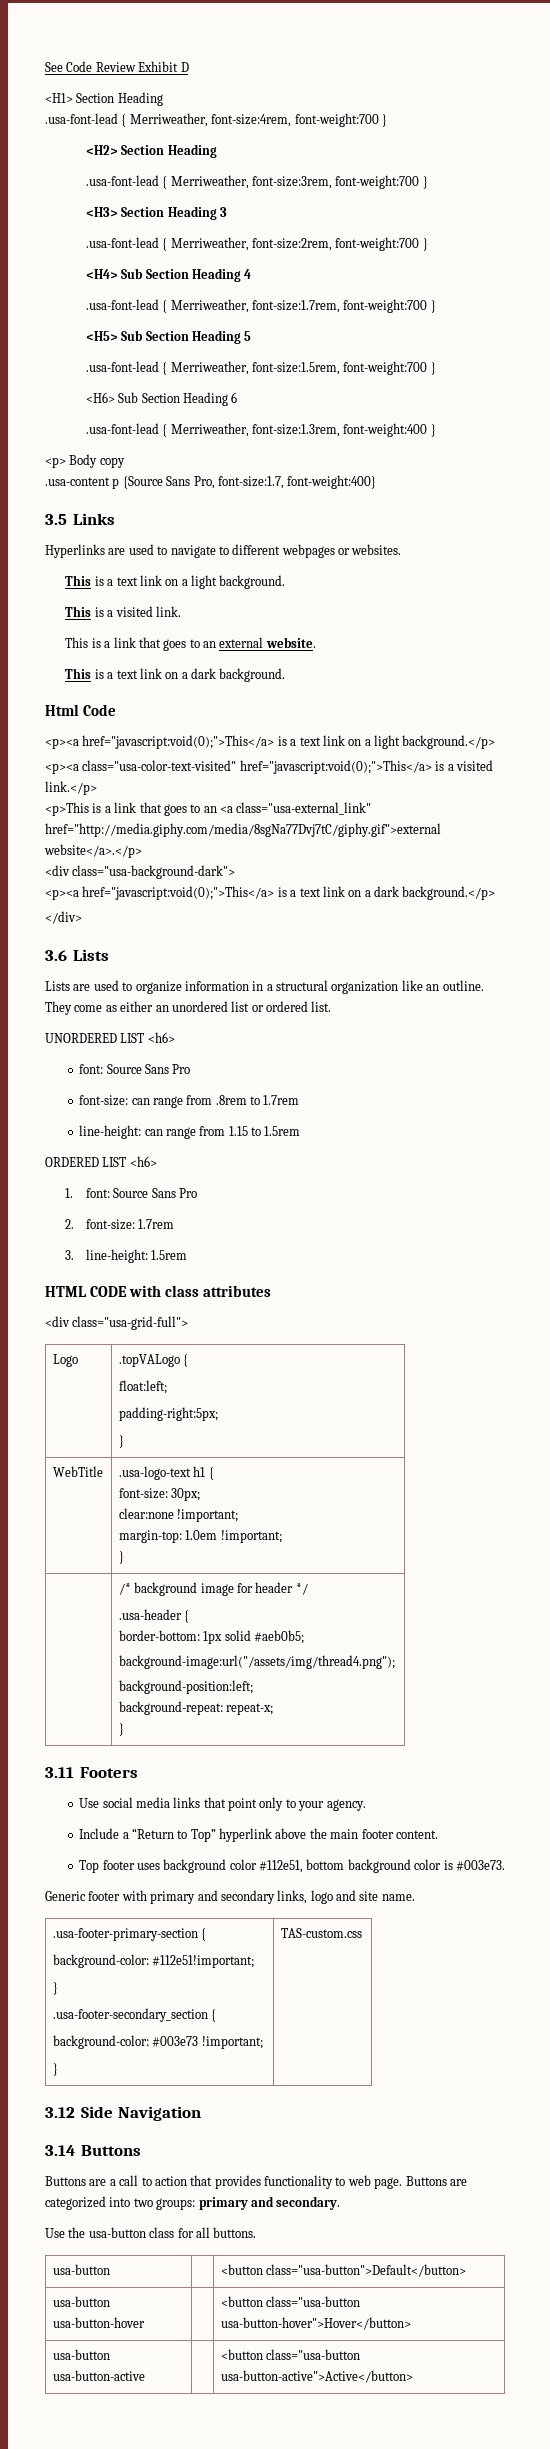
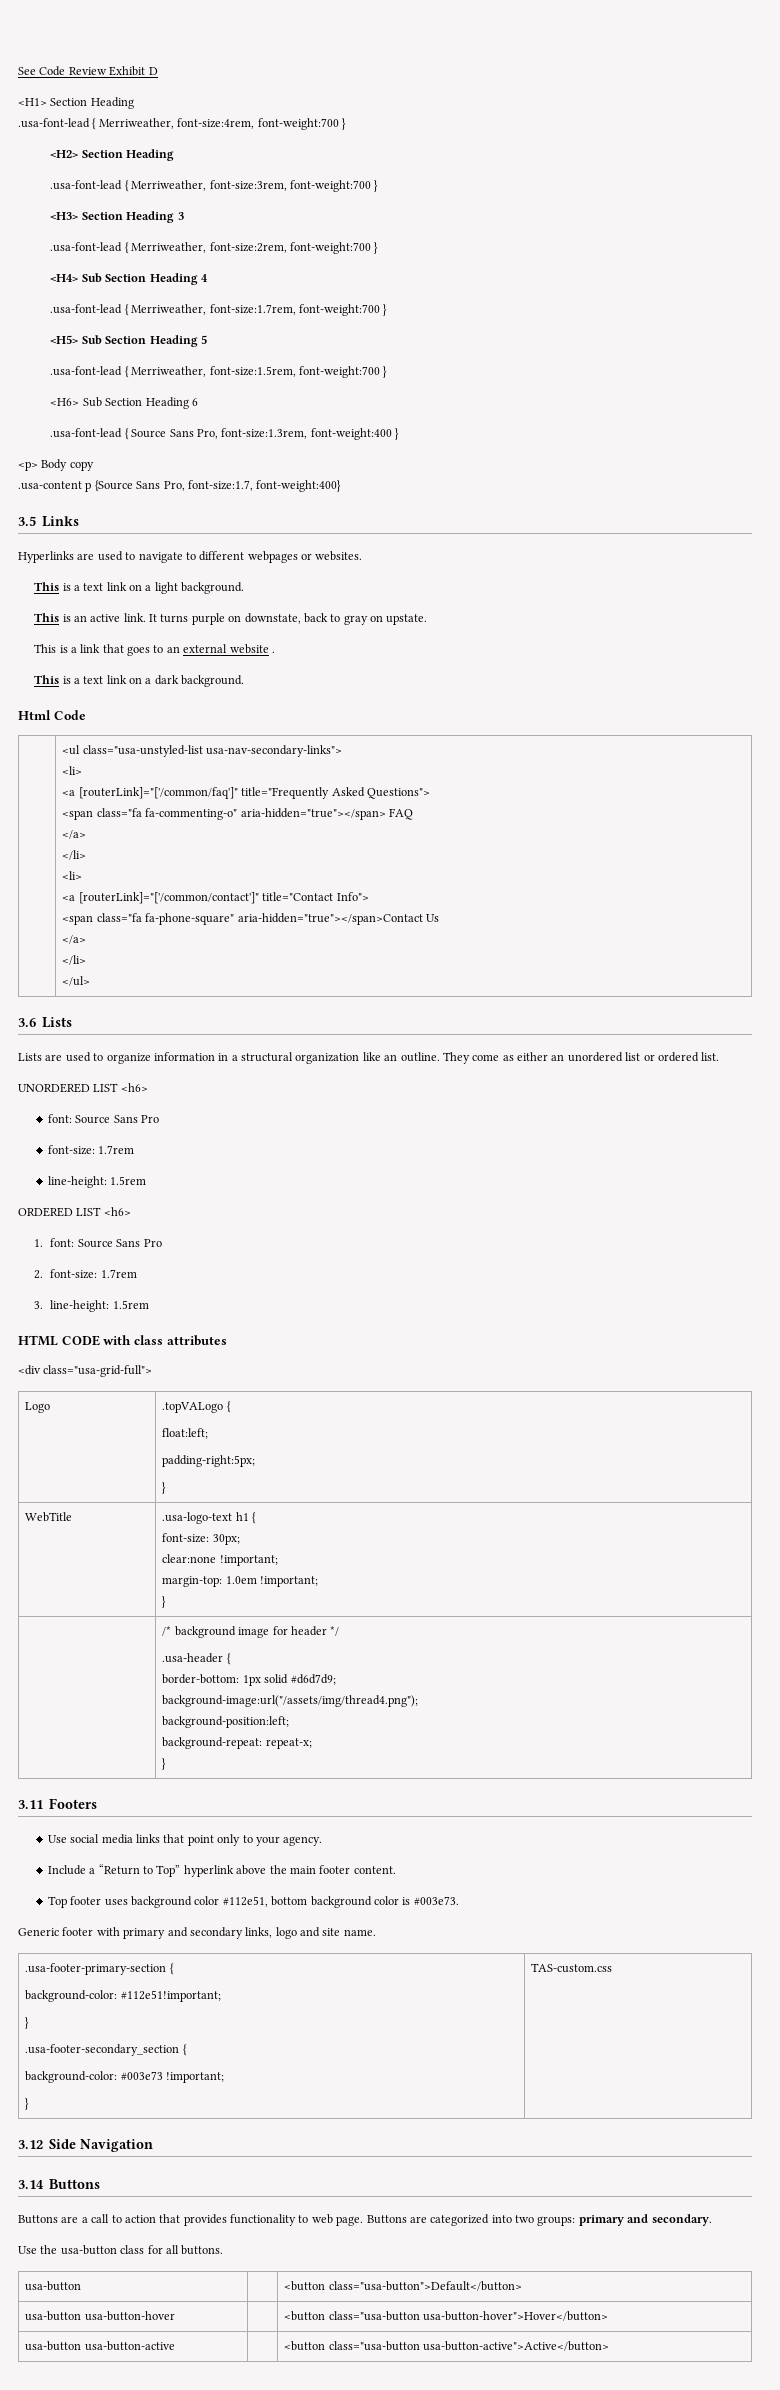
- .usa-font-lead { Merriweather, font-size:1.3rem, font-weight:400 }
+ .usa-font-lead { Source Sans Pro, font-size:1.3rem, font-weight:400 }
- This is a visited link.
+ This is an active link. It turns purple on downstate, back to gray on upstate.
- This is a link that goes to an external website.
+ This is a link that goes to an external website .
- <p><a href="javascript:void(0);">This</a> is a text link on a light background.</p>
- <p><a class="usa-color-text-visited" href="javascript:void(0);">This</a> is a visited link.</p>
- <p>This is a link that goes to an <a class="usa-external_link" href="http://media.giphy.com/media/8sgNa77Dvj7tC/giphy.gif">external website</a>.</p>
- <div class="usa-background-dark">
- <p><a href="javascript:void(0);">This</a> is a text link on a dark background.</p>
- </div>
+ | <ul class="usa-unstyled-list usa-nav-secondary-links">
+ <li>
+ <a [routerLink]="['/common/faq']" title="Frequently Asked Questions">
+ <span class="fa fa-commenting-o" aria-hidden="true"></span> FAQ
+ </a>
+ </li>
+ <li>
+ <a [routerLink]="['/common/contact']" title="Contact Info">
+ <span class="fa fa-phone-square" aria-hidden="true"></span>Contact Us
+ </a>
+ </li>
+ </ul>
  UNORDERED LIST <h6>
  font: Source Sans Pro
- font-size: can range from .8rem to 1.7rem
- line-height: can range from 1.15 to 1.5rem
+ font-size: 1.7rem
+ line-height: 1.5rem
  | /* background image for header */
  .usa-header {
- border-bottom: 1px solid #aeb0b5;
+ border-bottom: 1px solid #d6d7d9;

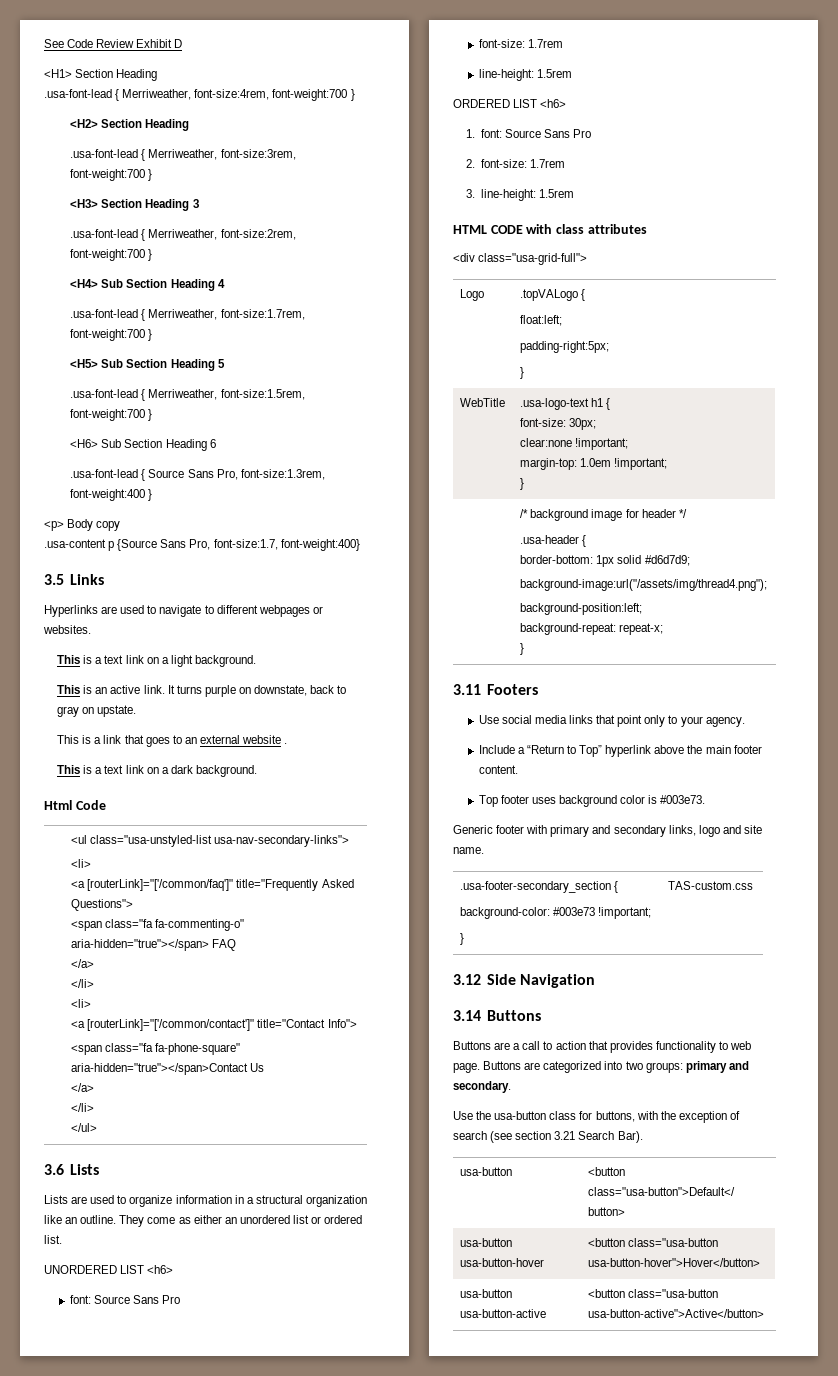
- Top footer uses background color #112e51, bottom background color is #003e73.
+ Top footer uses background color is #003e73.
- .usa-footer-primary-section {
- background-color: #112e51!important;
- }
- Use the usa-button class for all buttons.
+ Use the usa-button class for buttons, with the exception of search (see section 3.21 Search Bar).

